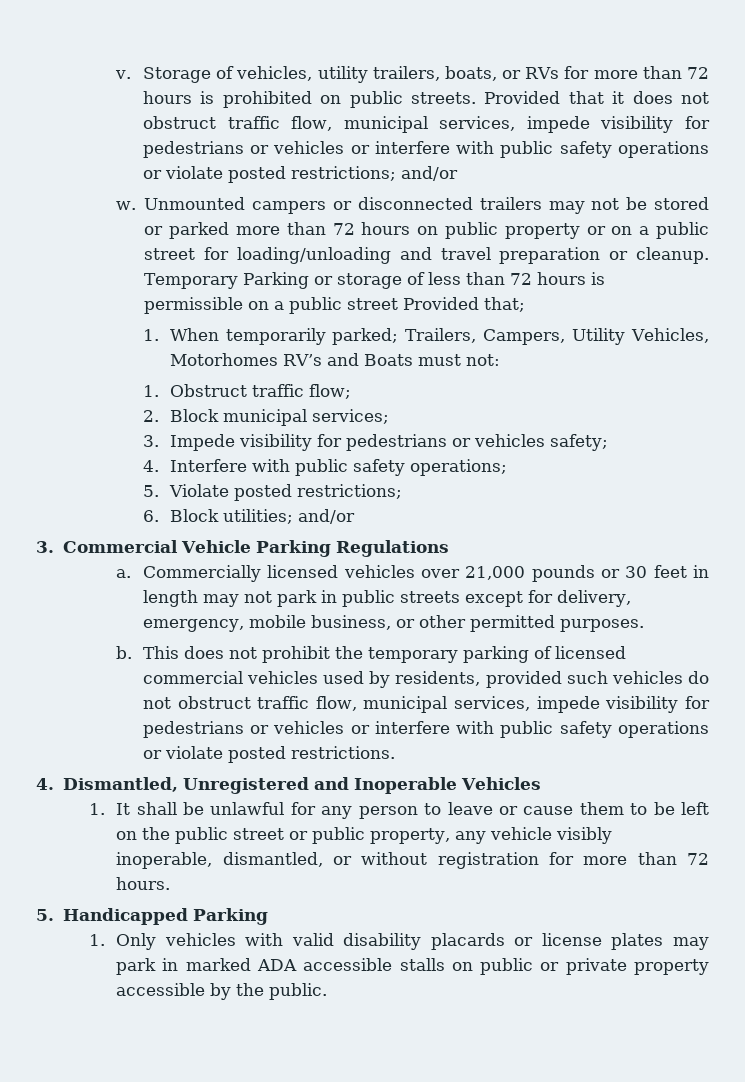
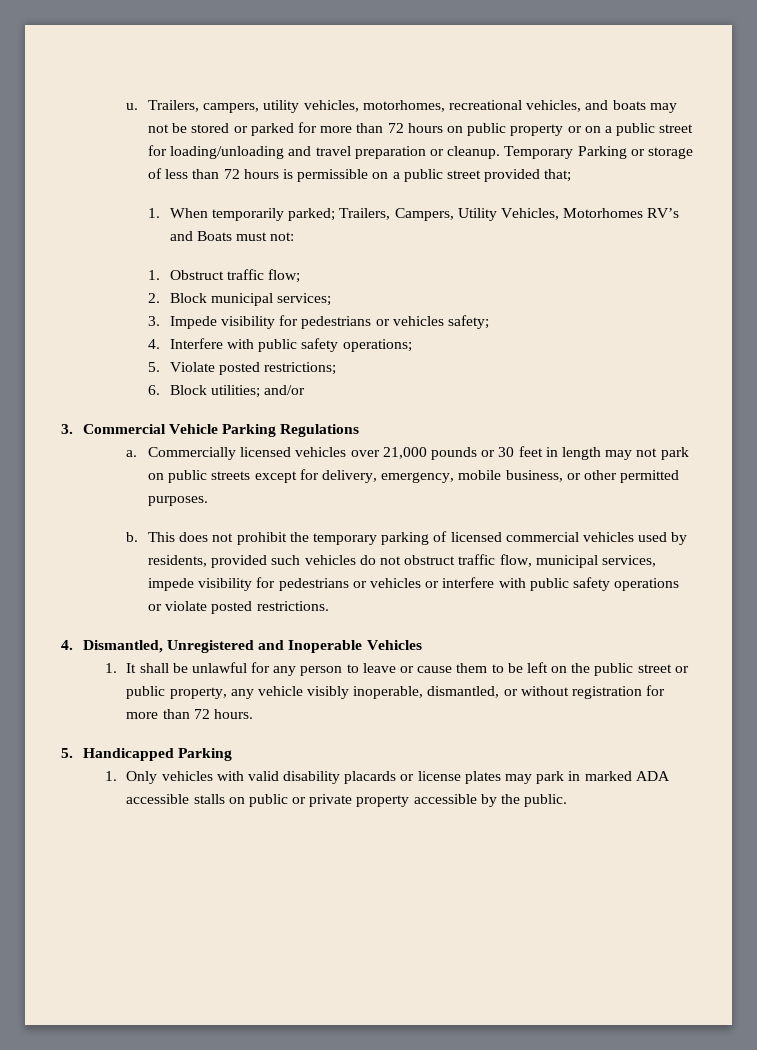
- v. Storage of vehicles, utility trailers, boats, or RVs for more than 72 hours is prohibited on public streets. Provided that it does not obstruct traffic flow, municipal services, impede visibility for pedestrians or vehicles or interfere with public safety operations or violate posted restrictions; and/or
- w. Unmounted campers or disconnected trailers may not be stored or parked more than 72 hours on public property or on a public street for loading/unloading and travel preparation or cleanup.
+ u. Trailers, campers, utility vehicles, motorhomes, recreational vehicles, and boats may not be stored or parked for more than 72 hours on public property or on a public street for loading/unloading and travel preparation or cleanup.
- Temporary Parking or storage of less than 72 hours is permissible on a public street Provided that;
+ Temporary Parking or storage of less than 72 hours is permissible on a public street provided that;
- Commercially licensed vehicles over 21,000 pounds or 30 feet in length may not park in public streets except for delivery, emergency, mobile business, or other permitted purposes.
+ Commercially licensed vehicles over 21,000 pounds or 30 feet in length may not park on public streets except for delivery, emergency, mobile business, or other permitted purposes.

